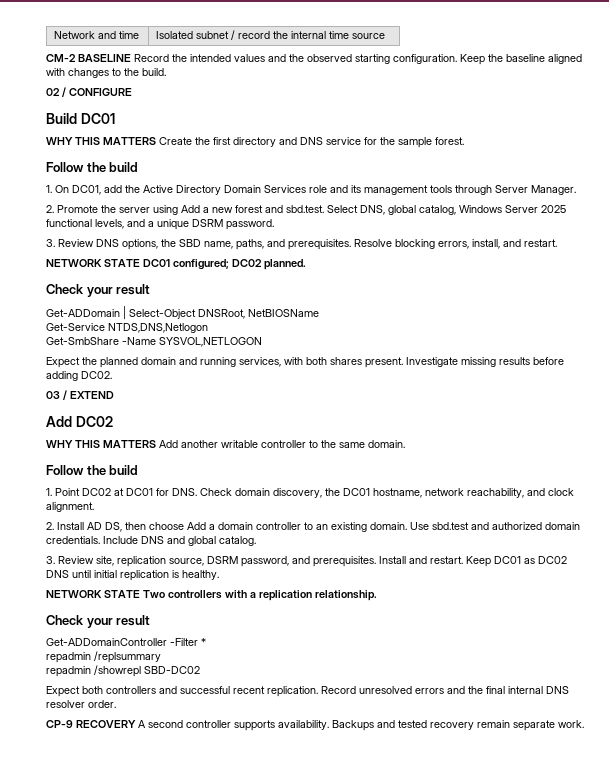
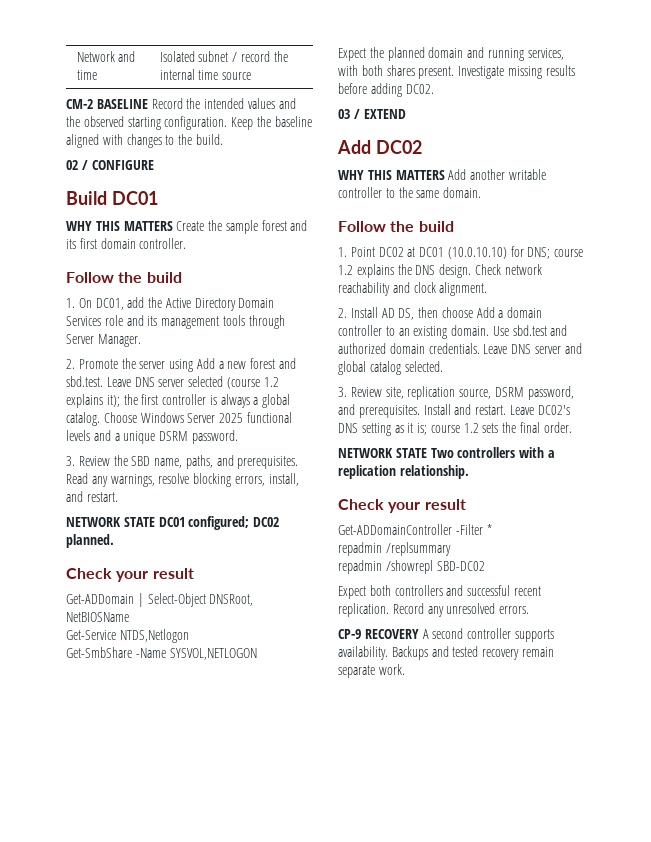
- WHY THIS MATTERS Create the first directory and DNS service for the sample forest.
+ WHY THIS MATTERS Create the sample forest and its first domain controller.
- 2. Promote the server using Add a new forest and sbd.test. Select DNS, global catalog, Windows Server 2025 functional levels, and a unique DSRM password.
+ 2. Promote the server using Add a new forest and sbd.test. Leave DNS server selected (course 1.2 explains it); the first controller is always a global catalog. Choose Windows Server 2025 functional levels and a unique DSRM password.
- 3. Review DNS options, the SBD name, paths, and prerequisites.
+ 3. Review the SBD name, paths, and prerequisites.
- Resolve blocking errors, install, and restart.
+ Read any warnings, resolve blocking errors, install, and restart.
- Get-Service NTDS,DNS,Netlogon
+ Get-Service NTDS,Netlogon
- 1. Point DC02 at DC01 for DNS. Check domain discovery, the DC01 hostname, network reachability, and clock alignment.
+ 1. Point DC02 at DC01 (10.0.10.10) for DNS; course 1.2 explains the DNS design. Check network reachability and clock alignment.
- Include DNS and global catalog.
+ Leave DNS server and global catalog selected.
- Keep DC01 as DC02 DNS until initial replication is healthy.
+ Leave DC02's DNS setting as it is; course 1.2 sets the final order.
- Record unresolved errors and the final internal DNS resolver order.
+ Record any unresolved errors.

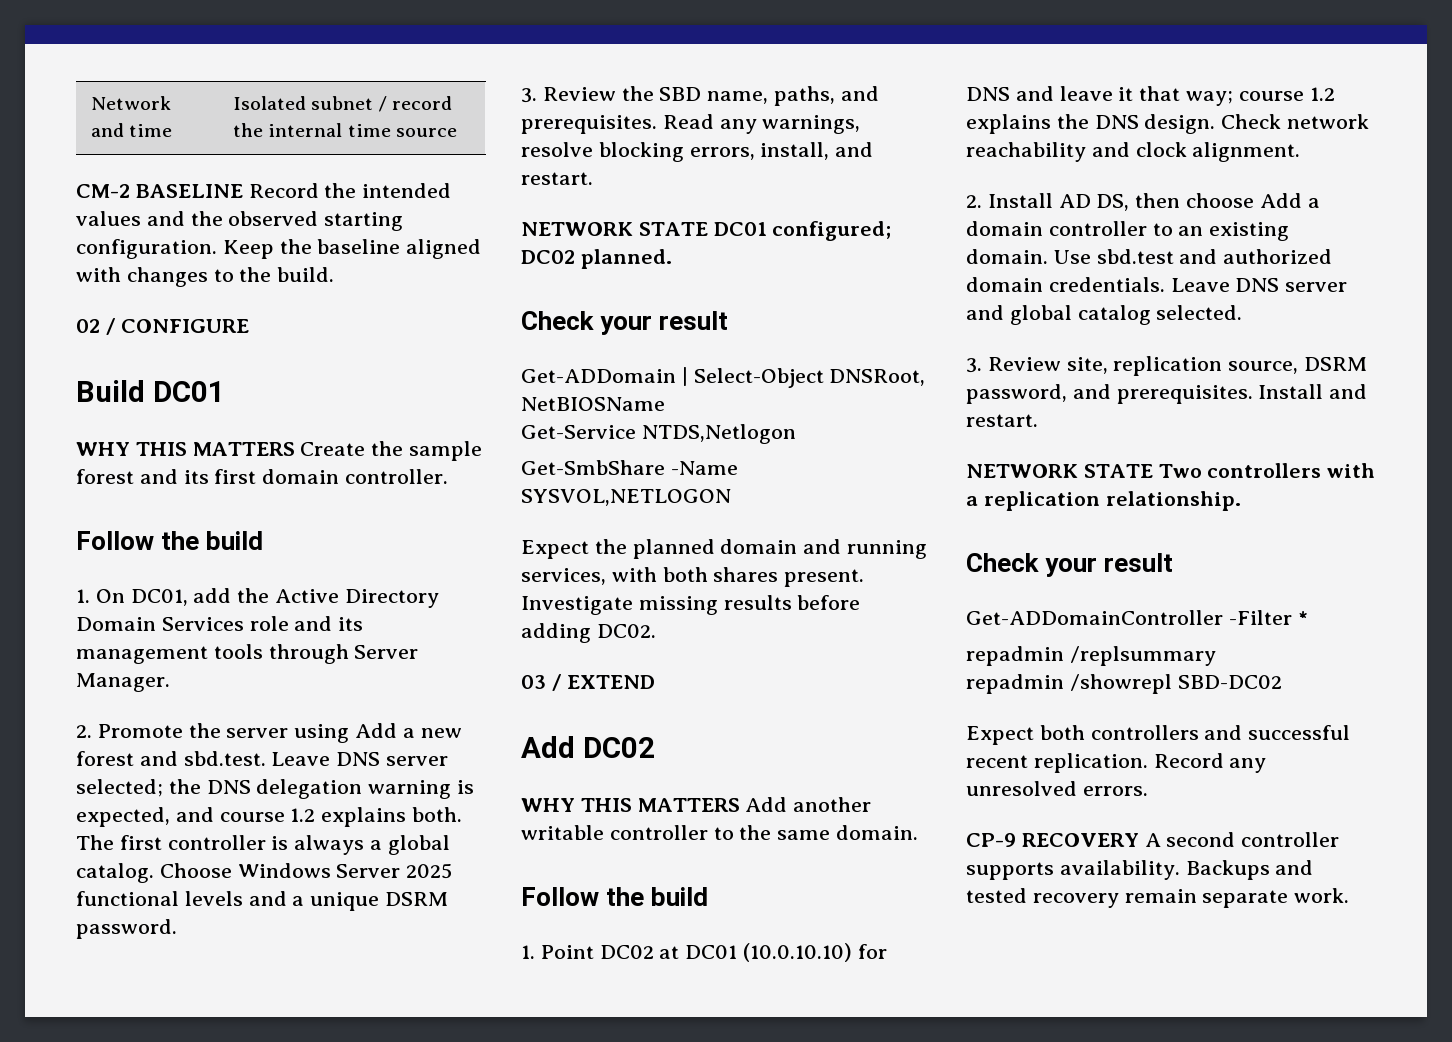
- 2. Promote the server using Add a new forest and sbd.test. Leave DNS server selected (course 1.2 explains it); the first controller is always a global catalog.
+ 2. Promote the server using Add a new forest and sbd.test. Leave DNS server selected; the DNS delegation warning is expected, and course 1.2 explains both. The first controller is always a global catalog.
- 1. Point DC02 at DC01 (10.0.10.10) for DNS; course 1.2 explains the DNS design.
+ 1. Point DC02 at DC01 (10.0.10.10) for DNS and leave it that way; course 1.2 explains the DNS design.
- Leave DC02's DNS setting as it is; course 1.2 sets the final order.

